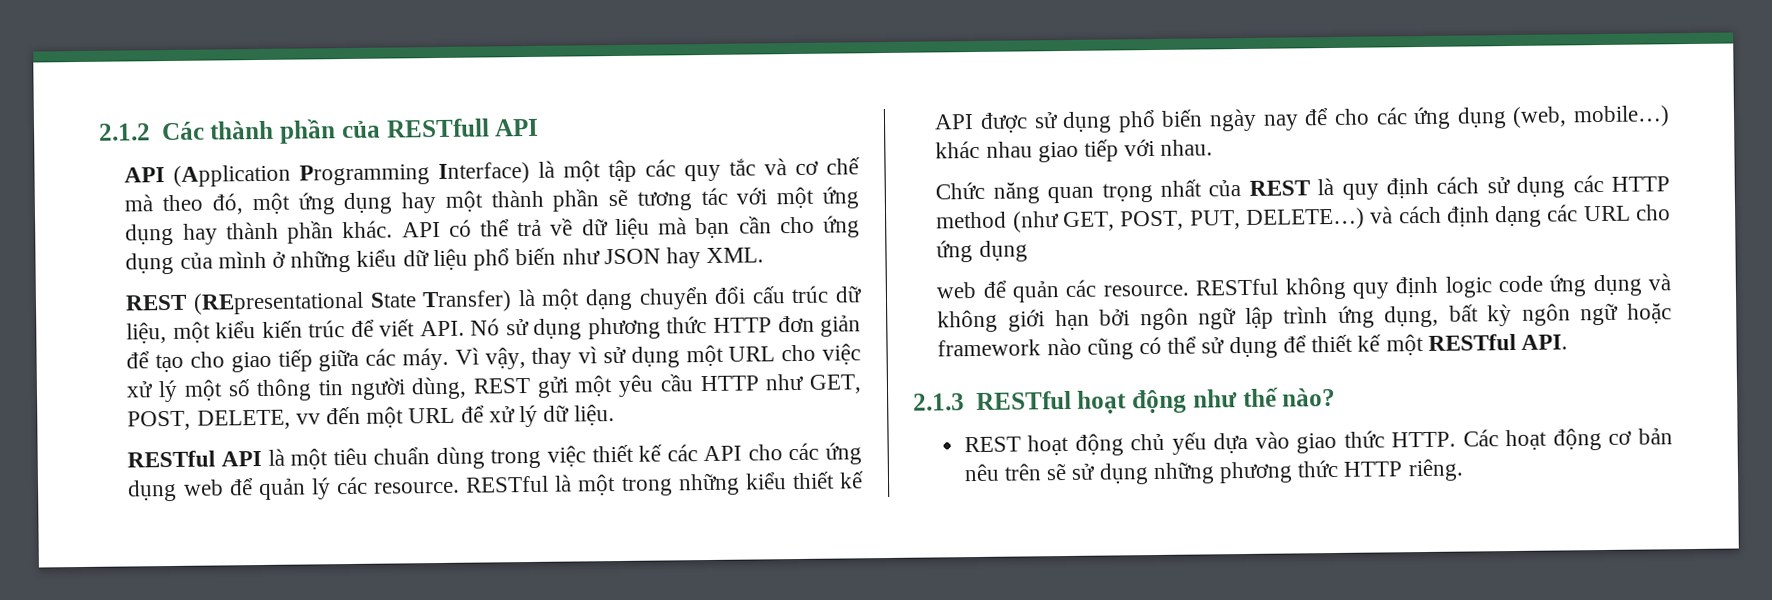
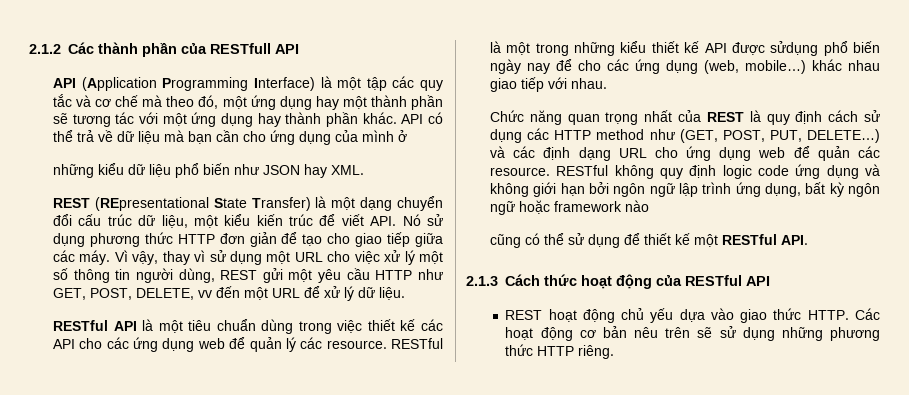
- API có thể trả về dữ liệu mà bạn cần cho ứng dụng của mình ở những kiểu dữ liệu phổ biến như JSON hay XML.
+ API có thể trả về dữ liệu mà bạn cần cho ứng dụng của mình ở
+ những kiểu dữ liệu phổ biến như JSON hay XML.
- RESTful là một trong những kiểu thiết kế API được sử dụng phổ biến ngày nay để cho các ứng dụng (web, mobile…) khác nhau giao tiếp với nhau.
+ RESTful là một trong những kiểu thiết kế API được sửdụng phổ biến ngày nay để cho các ứng dụng (web, mobile…) khác nhau giao tiếp với nhau.
- Chức năng quan trọng nhất của REST là quy định cách sử dụng các HTTP method (như GET, POST, PUT, DELETE…) và cách định dạng các URL cho ứng dụng
- web để quản các resource.
+ Chức năng quan trọng nhất của REST là quy định cách sử dụng các HTTP method như (GET, POST, PUT, DELETE…) và các định dạng URL cho ứng dụng web để quản các resource.
- RESTful không quy định logic code ứng dụng và không giới hạn bởi ngôn ngữ lập trình ứng dụng, bất kỳ ngôn ngữ hoặc framework nào cũng có thể sử dụng để thiết kế một RESTful API.
+ RESTful không quy định logic code ứng dụng và không giới hạn bởi ngôn ngữ lập trình ứng dụng, bất kỳ ngôn ngữ hoặc framework nào
+ cũng có thể sử dụng để thiết kế một RESTful API.
- 2.1.3 RESTful hoạt động như thế nào?
+ 2.1.3 Cách thức hoạt động của RESTful API

